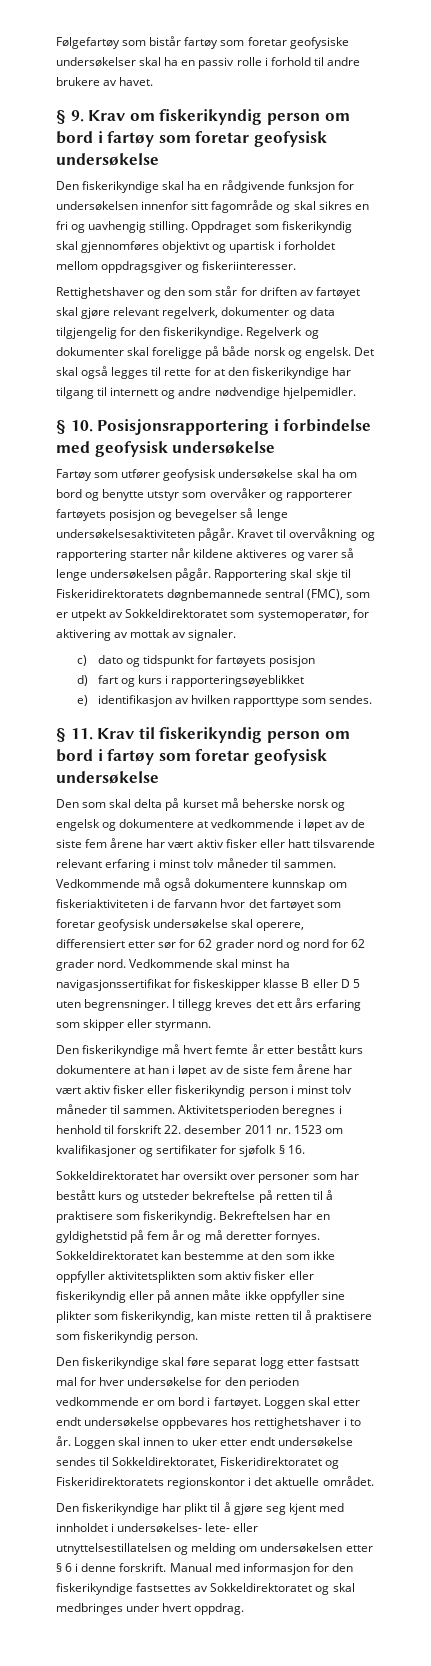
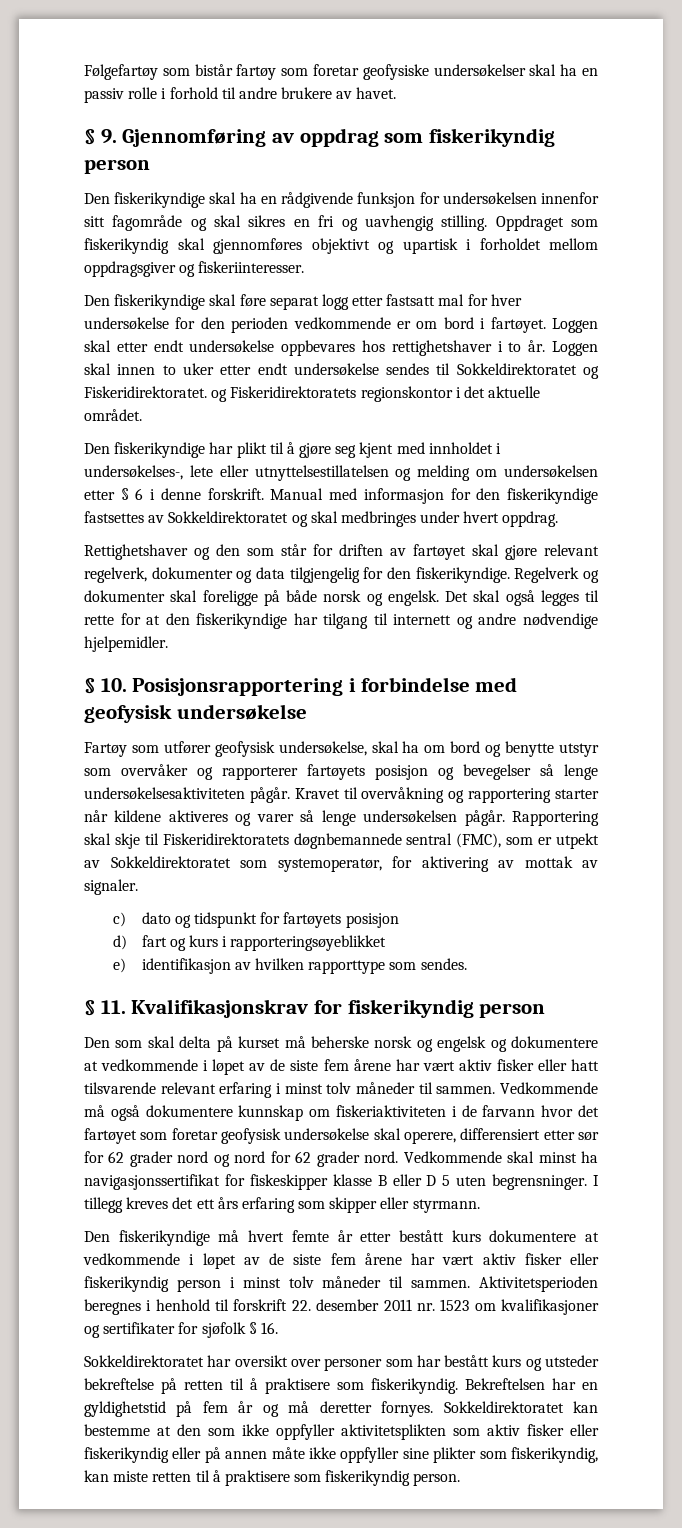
- § 9. Krav om fiskerikyndig person om bord i fartøy som foretar geofysisk undersøkelse
+ § 9. Gjennomføring av oppdrag som fiskerikyndig person
+ Den fiskerikyndige skal føre separat logg etter fastsatt mal for hver undersøkelse for den perioden vedkommende er om bord i fartøyet. Loggen skal etter endt undersøkelse oppbevares hos rettighetshaver i to år. Loggen skal innen to uker etter endt undersøkelse sendes til Sokkeldirektoratet og Fiskeridirektoratet. og Fiskeridirektoratets regionskontor i det aktuelle området.
+ Den fiskerikyndige har plikt til å gjøre seg kjent med innholdet i undersøkelses-, lete eller utnyttelsestillatelsen og melding om undersøkelsen etter § 6 i denne forskrift. Manual med informasjon for den fiskerikyndige fastsettes av Sokkeldirektoratet og skal medbringes under hvert oppdrag.
- Fartøy som utfører geofysisk undersøkelse skal ha om bord og benytte utstyr som overvåker og rapporterer fartøyets posisjon og bevegelser så lenge undersøkelsesaktiviteten pågår.
+ Fartøy som utfører geofysisk undersøkelse, skal ha om bord og benytte utstyr som overvåker og rapporterer fartøyets posisjon og bevegelser så lenge undersøkelsesaktiviteten pågår.
- § 11. Krav til fiskerikyndig person om bord i fartøy som foretar geofysisk undersøkelse
+ § 11. Kvalifikasjonskrav for fiskerikyndig person
- Den fiskerikyndige må hvert femte år etter bestått kurs dokumentere at han i løpet av de siste fem årene har vært aktiv fisker eller fiskerikyndig person i minst tolv måneder til sammen.
+ Den fiskerikyndige må hvert femte år etter bestått kurs dokumentere at vedkommende i løpet av de siste fem årene har vært aktiv fisker eller fiskerikyndig person i minst tolv måneder til sammen.
- Den fiskerikyndige skal føre separat logg etter fastsatt mal for hver undersøkelse for den perioden vedkommende er om bord i fartøyet. Loggen skal etter endt undersøkelse oppbevares hos rettighetshaver i to år. Loggen skal innen to uker etter endt undersøkelse sendes til Sokkeldirektoratet, Fiskeridirektoratet og Fiskeridirektoratets regionskontor i det aktuelle området.
- Den fiskerikyndige har plikt til å gjøre seg kjent med innholdet i undersøkelses- lete- eller utnyttelsestillatelsen og melding om undersøkelsen etter § 6 i denne forskrift. Manual med informasjon for den fiskerikyndige fastsettes av Sokkeldirektoratet og skal medbringes under hvert oppdrag.

